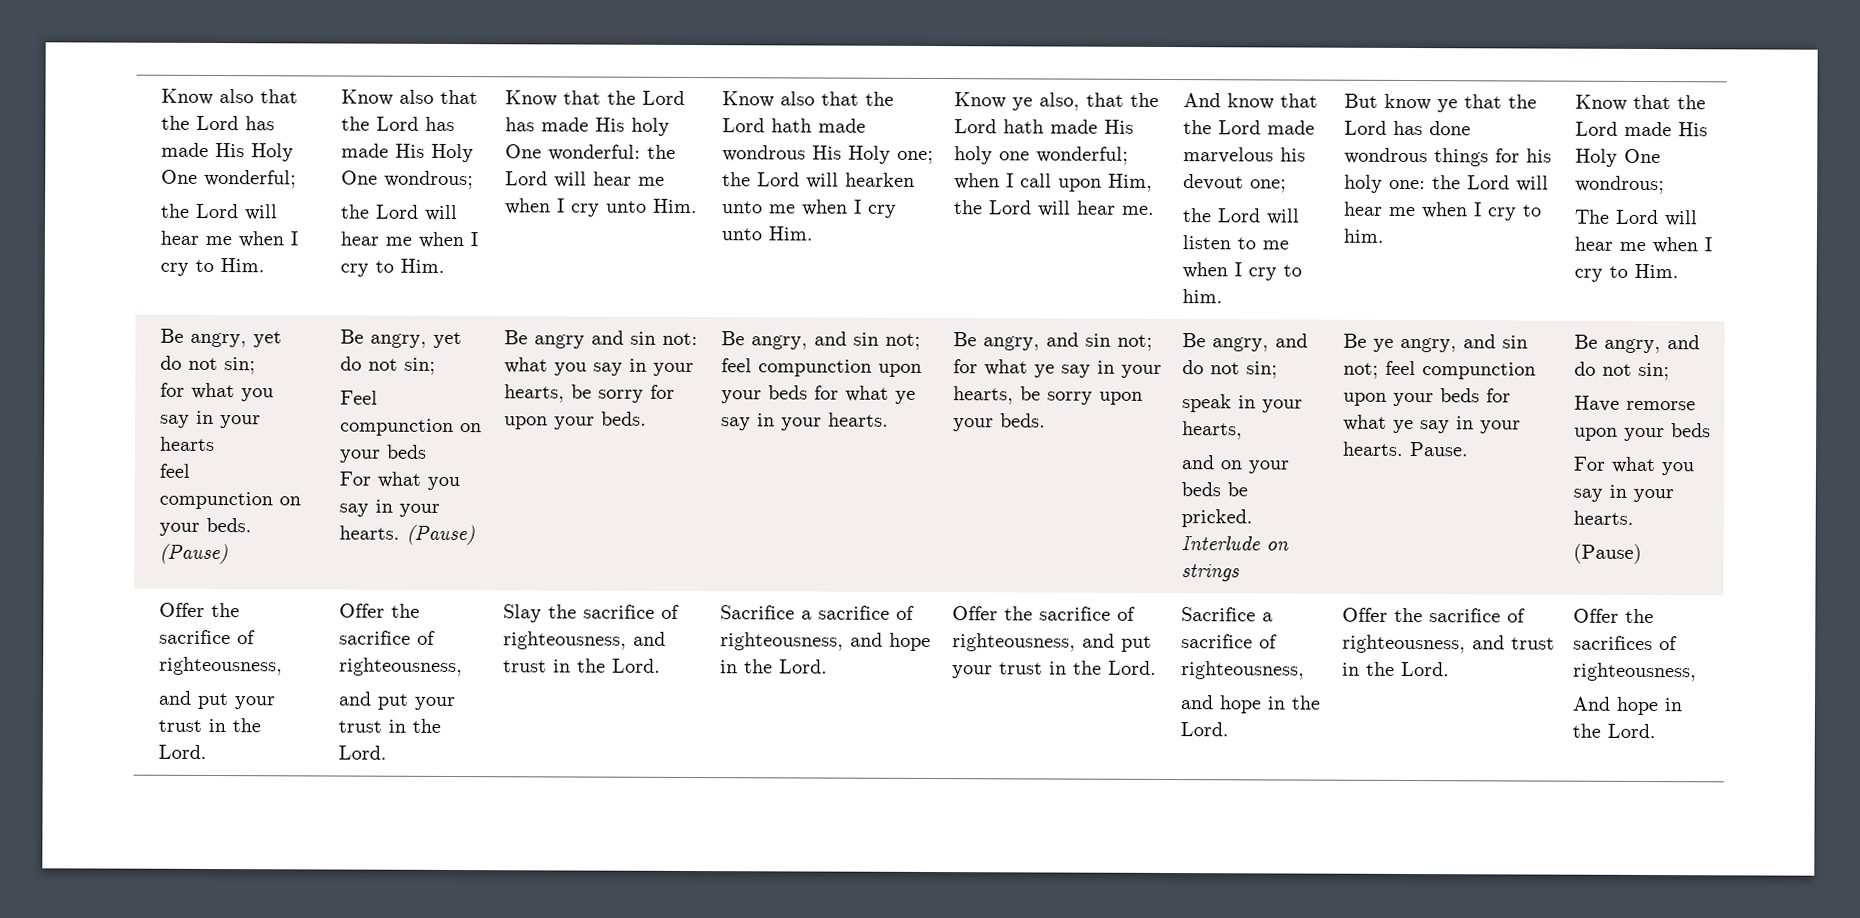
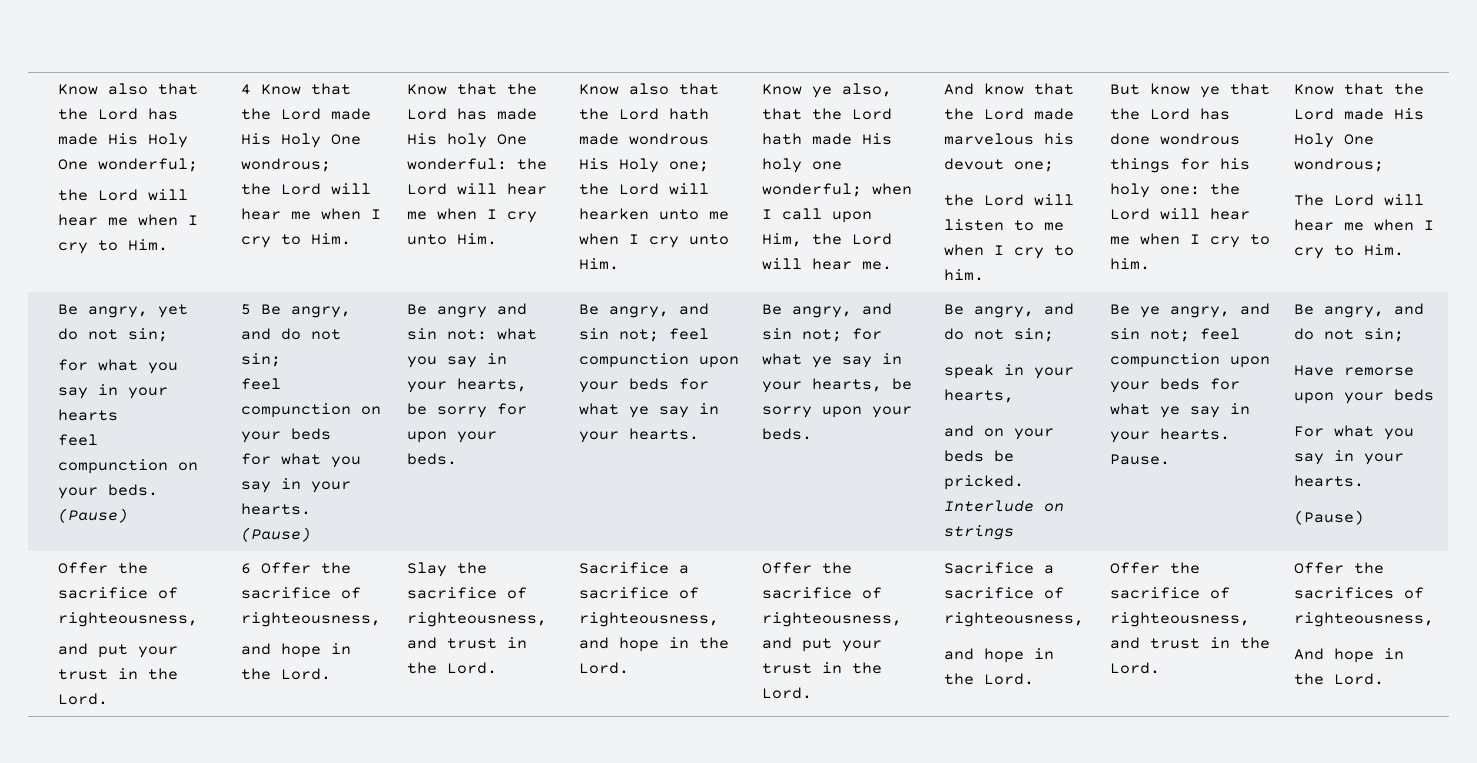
- Know also that the Lord has made His Holy One wondrous;
+ 4 Know that the Lord made His Holy One wondrous;
- (Pause) | Be angry, yet do not sin;
- Feel compunction on your beds
- For what you say in your hearts.
+ (Pause) | 5 Be angry, and do not sin;
+ feel compunction on your beds
+ for what you say in your hearts.
- and put your trust in the Lord. | Offer the sacrifice of righteousness,
- and put your trust in the Lord.
+ and put your trust in the Lord. | 6 Offer the sacrifice of righteousness,
+ and hope in the Lord.

